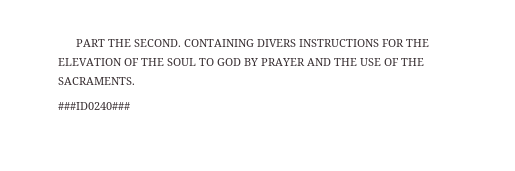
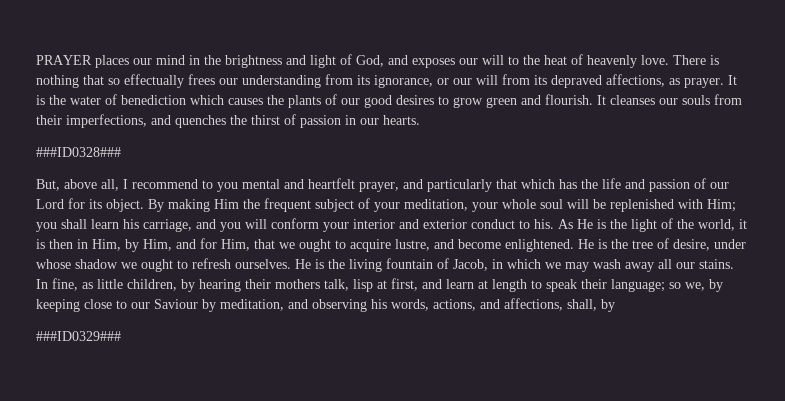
- PART THE SECOND. CONTAINING DIVERS INSTRUCTIONS FOR THE ELEVATION OF THE SOUL TO GOD BY PRAYER AND THE USE OF THE SACRAMENTS.
- ###ID0240###
+ PRAYER places our mind in the brightness and light of God, and exposes our will to the heat of heavenly love. There is nothing that so effectually frees our understanding from its ignorance, or our will from its depraved affections, as prayer. It is the water of benediction which causes the plants of our good desires to grow green and flourish. It cleanses our souls from their imperfections, and quenches the thirst of passion in our hearts.
+ ###ID0328###
+ But, above all, I recommend to you mental and heartfelt prayer, and particularly that which has the life and passion of our Lord for its object. By making Him the frequent subject of your meditation, your whole soul will be replenished with Him; you shall learn his carriage, and you will conform your interior and exterior conduct to his. As He is the light of the world, it is then in Him, by Him, and for Him, that we ought to acquire lustre, and become enlightened. He is the tree of desire, under whose shadow we ought to refresh ourselves. He is the living fountain of Jacob, in which we may wash away all our stains. In fine, as little children, by hearing their mothers talk, lisp at first, and learn at length to speak their language; so we, by keeping close to our Saviour by meditation, and observing his words, actions, and affections, shall, by
+ ###ID0329###

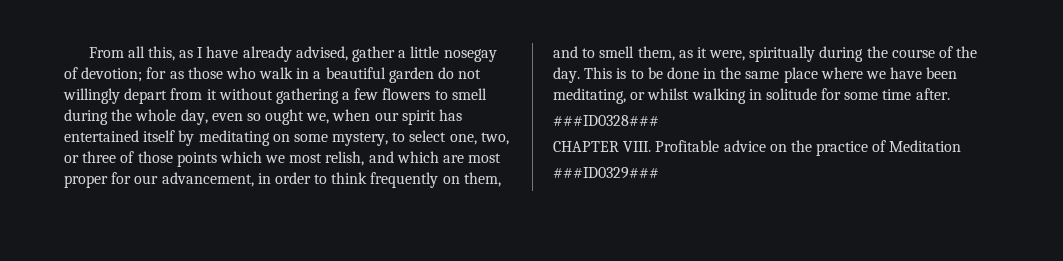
- PRAYER places our mind in the brightness and light of God, and exposes our will to the heat of heavenly love. There is nothing that so effectually frees our understanding from its ignorance, or our will from its depraved affections, as prayer. It is the water of benediction which causes the plants of our good desires to grow green and flourish. It cleanses our souls from their imperfections, and quenches the thirst of passion in our hearts.
+ From all this, as I have already advised, gather a little nosegay of devotion; for as those who walk in a beautiful garden do not willingly depart from it without gathering a few flowers to smell during the whole day, even so ought we, when our spirit has entertained itself by meditating on some mystery, to select one, two, or three of those points which we most relish, and which are most proper for our advancement, in order to think frequently on them, and to smell them, as it were, spiritually during the course of the day. This is to be done in the same place where we have been meditating, or whilst walking in solitude for some time after.
  ###ID0328###
- But, above all, I recommend to you mental and heartfelt prayer, and particularly that which has the life and passion of our Lord for its object. By making Him the frequent subject of your meditation, your whole soul will be replenished with Him; you shall learn his carriage, and you will conform your interior and exterior conduct to his. As He is the light of the world, it is then in Him, by Him, and for Him, that we ought to acquire lustre, and become enlightened. He is the tree of desire, under whose shadow we ought to refresh ourselves. He is the living fountain of Jacob, in which we may wash away all our stains. In fine, as little children, by hearing their mothers talk, lisp at first, and learn at length to speak their language; so we, by keeping close to our Saviour by meditation, and observing his words, actions, and affections, shall, by
+ CHAPTER VIII. Profitable advice on the practice of Meditation

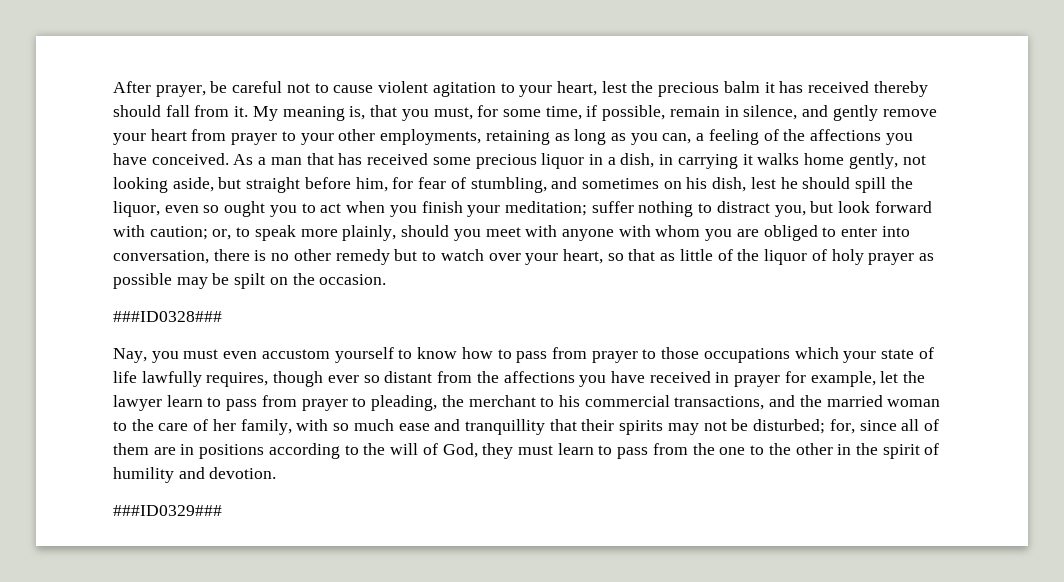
- From all this, as I have already advised, gather a little nosegay of devotion; for as those who walk in a beautiful garden do not willingly depart from it without gathering a few flowers to smell during the whole day, even so ought we, when our spirit has entertained itself by meditating on some mystery, to select one, two, or three of those points which we most relish, and which are most proper for our advancement, in order to think frequently on them, and to smell them, as it were, spiritually during the course of the day. This is to be done in the same place where we have been meditating, or whilst walking in solitude for some time after.
+ After prayer, be careful not to cause violent agitation to your heart, lest the precious balm it has received thereby should fall from it. My meaning is, that you must, for some time, if possible, remain in silence, and gently remove your heart from prayer to your other employments, retaining as long as you can, a feeling of the affections you have conceived. As a man that has received some precious liquor in a dish, in carrying it walks home gently, not looking aside, but straight before him, for fear of stumbling, and sometimes on his dish, lest he should spill the liquor, even so ought you to act when you finish your meditation; suffer nothing to distract you, but look forward with caution; or, to speak more plainly, should you meet with anyone with whom you are obliged to enter into conversation, there is no other remedy but to watch over your heart, so that as little of the liquor of holy prayer as possible may be spilt on the occasion.
  ###ID0328###
- CHAPTER VIII. Profitable advice on the practice of Meditation
+ Nay, you must even accustom yourself to know how to pass from prayer to those occupations which your state of life lawfully requires, though ever so distant from the affections you have received in prayer for example, let the lawyer learn to pass from prayer to pleading, the merchant to his commercial transactions, and the married woman to the care of her family, with so much ease and tranquillity that their spirits may not be disturbed; for, since all of them are in positions according to the will of God, they must learn to pass from the one to the other in the spirit of humility and devotion.

